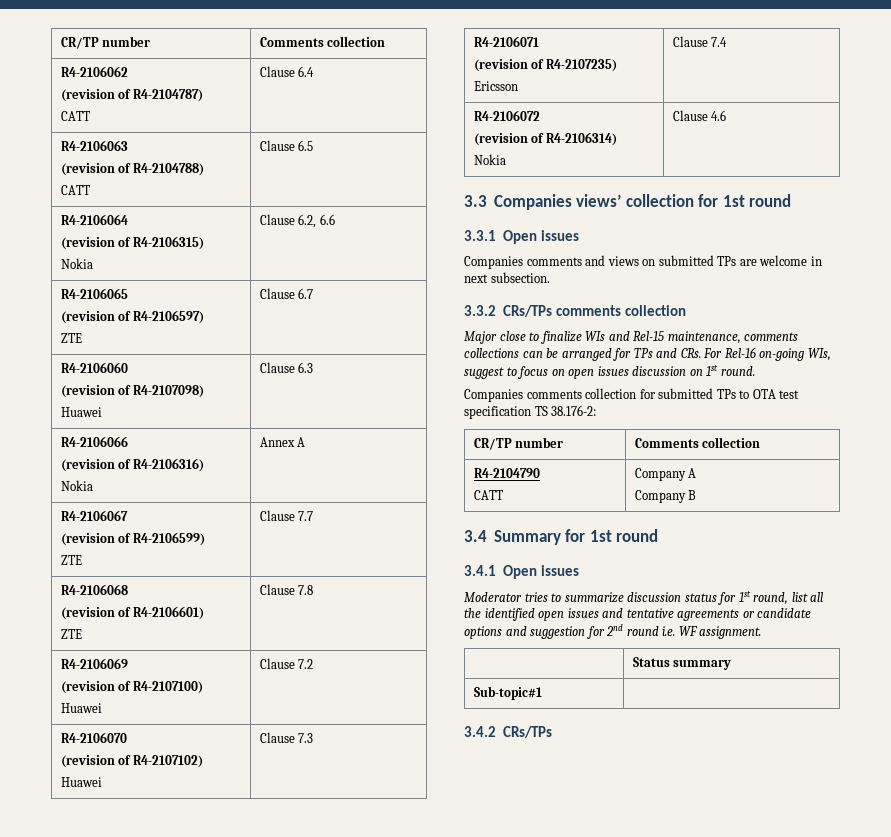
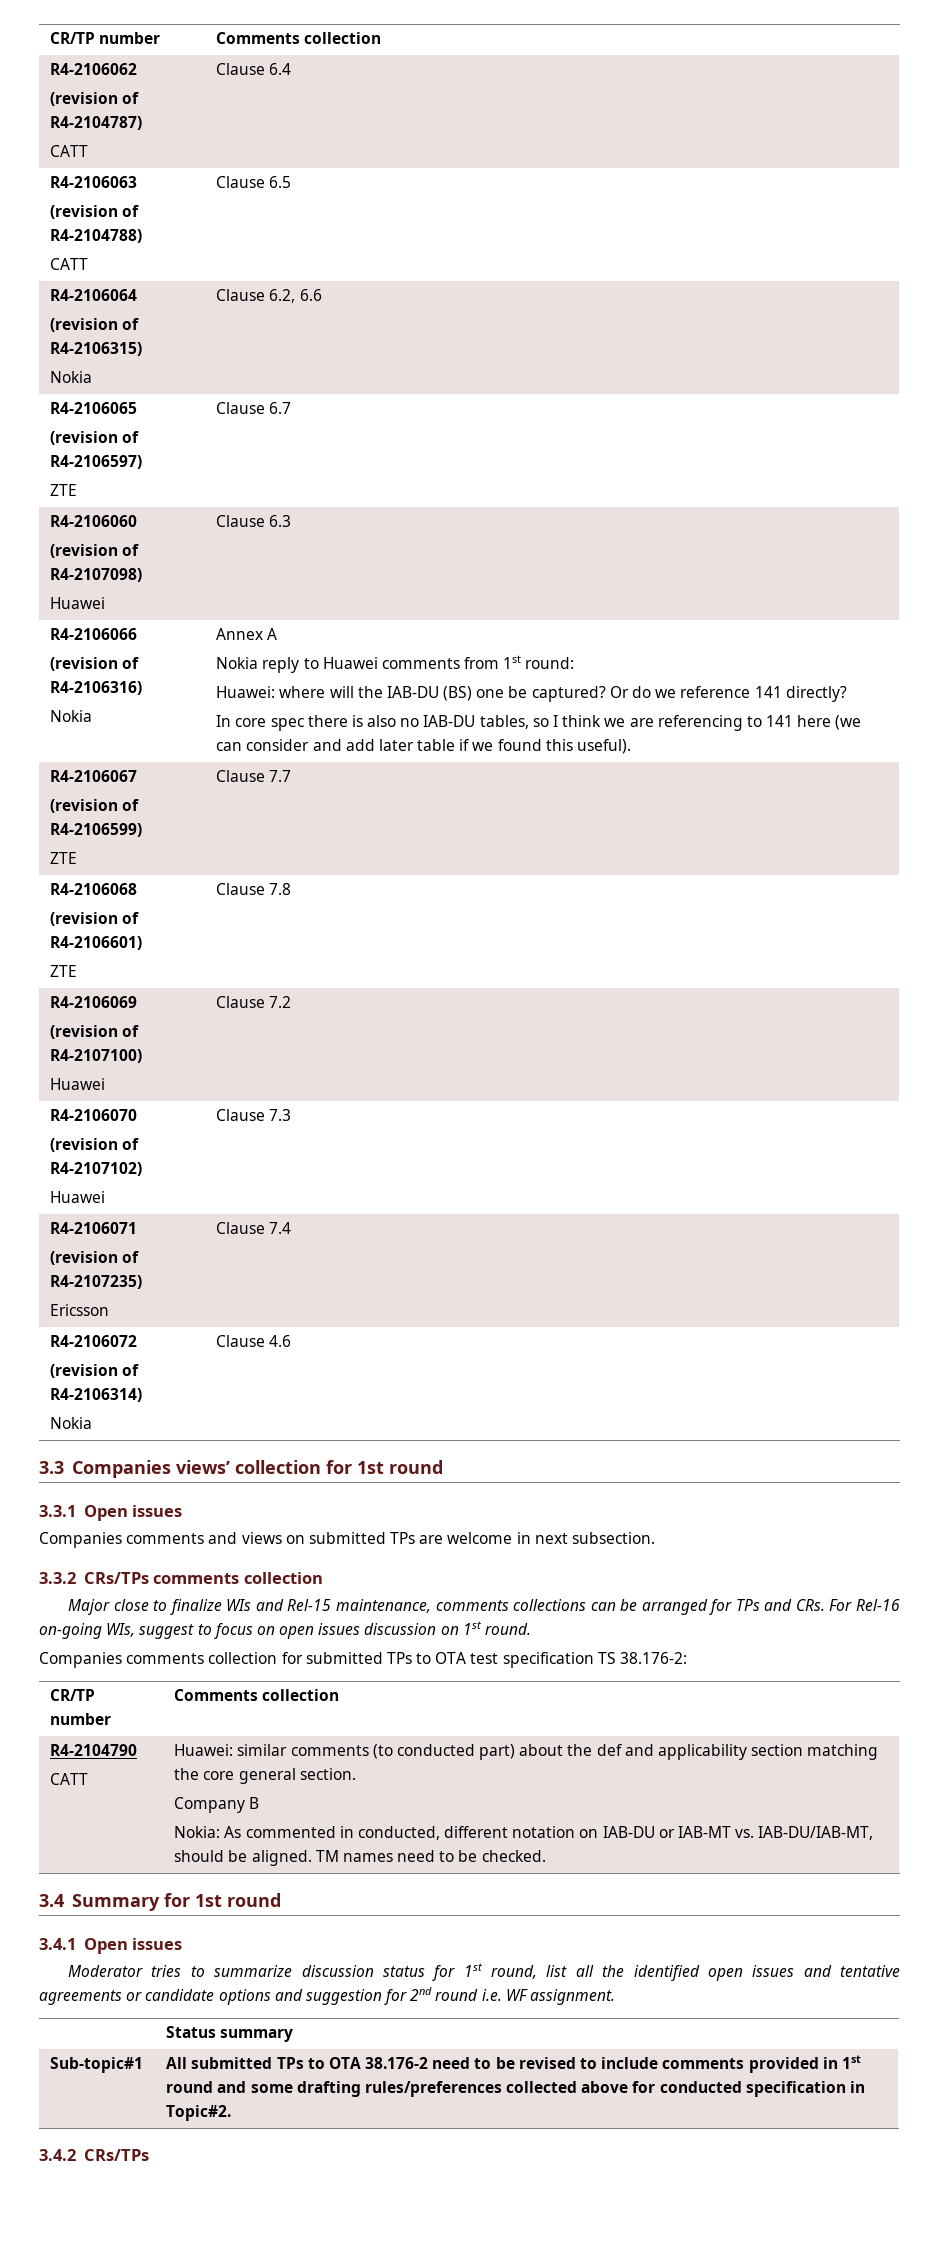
+ Nokia reply to Huawei comments from 1st round:
+ Huawei: where will the IAB-DU (BS) one be captured? Or do we reference 141 directly?
+ In core spec there is also no IAB-DU tables, so I think we are referencing to 141 here (we can consider and add later table if we found this useful).
- Company A
+ Huawei: similar comments (to conducted part) about the def and applicability section matching the core general section.
  Company B
+ Nokia: As commented in conducted, different notation on IAB-DU or IAB-MT vs. IAB-DU/IAB-MT, should be aligned. TM names need to be checked.
- Sub-topic#1 |
+ Sub-topic#1 | All submitted TPs to OTA 38.176-2 need to be revised to include comments provided in 1st round and some drafting rules/preferences collected above for conducted specification in Topic#2.

